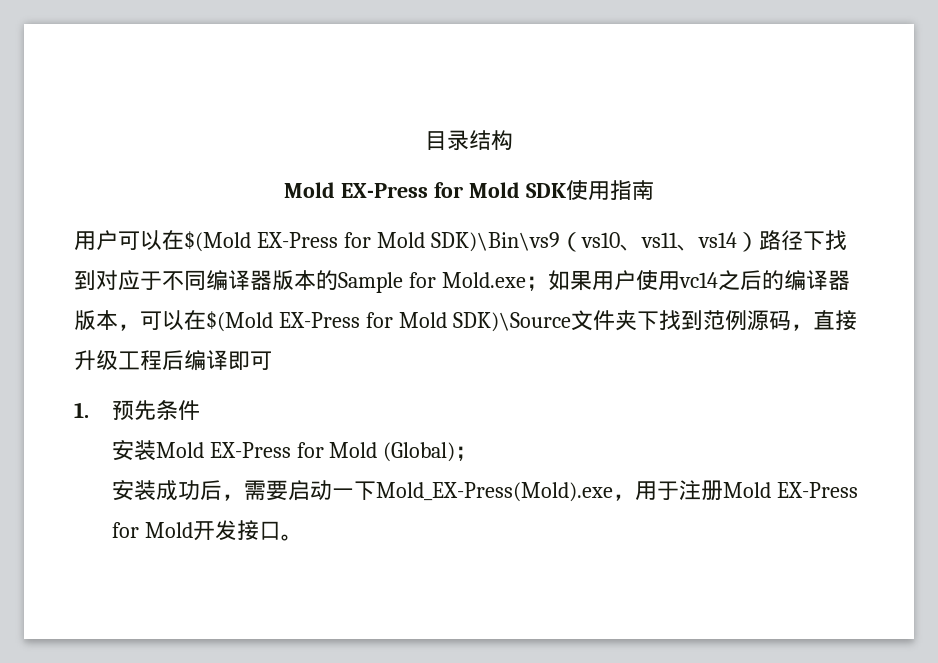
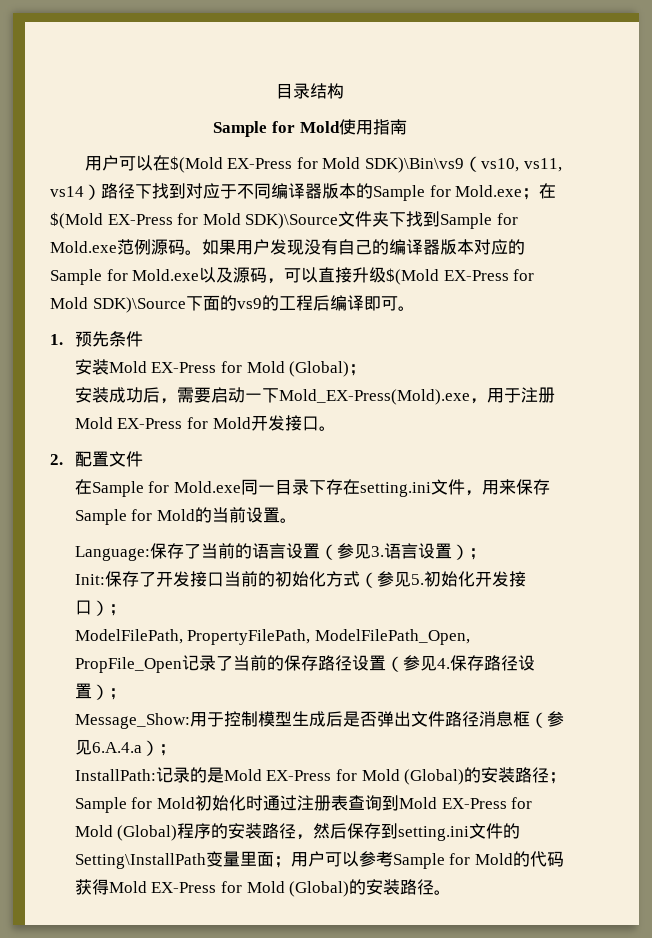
- Mold EX-Press for Mold SDK使用指南
+ Sample for Mold使用指南
- 用户可以在$(Mold EX-Press for Mold SDK)\Bin\vs9（vs10、vs11、vs14）路径下找到对应于不同编译器版本的Sample for Mold.exe；如果用户使用vc14之后的编译器版本，可以在$(Mold EX-Press for Mold SDK)\Source文件夹下找到范例源码，直接升级工程后编译即可
+ 用户可以在$(Mold EX-Press for Mold SDK)\Bin\vs9（vs10, vs11, vs14）路径下找到对应于不同编译器版本的Sample for Mold.exe；在$(Mold EX-Press for Mold SDK)\Source文件夹下找到Sample for Mold.exe范例源码。如果用户发现没有自己的编译器版本对应的Sample for Mold.exe以及源码，可以直接升级$(Mold EX-Press for Mold SDK)\Source下面的vs9的工程后编译即可。
+ 2.配置文件
+ 在Sample for Mold.exe同一目录下存在setting.ini文件，用来保存Sample for Mold的当前设置。
+ Language:保存了当前的语言设置（参见3.语言设置）；
+ Init:保存了开发接口当前的初始化方式（参见5.初始化开发接口）；
+ ModelFilePath, PropertyFilePath, ModelFilePath_Open, PropFile_Open记录了当前的保存路径设置（参见4.保存路径设置）；
+ Message_Show:用于控制模型生成后是否弹出文件路径消息框（参见6.A.4.a）；
+ InstallPath:记录的是Mold EX-Press for Mold (Global)的安装路径；Sample for Mold初始化时通过注册表查询到Mold EX-Press for Mold (Global)程序的安装路径，然后保存到setting.ini文件的Setting\InstallPath变量里面；用户可以参考Sample for Mold的代码获得Mold EX-Press for Mold (Global)的安装路径。

